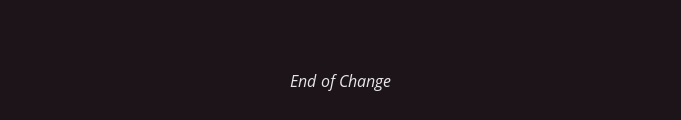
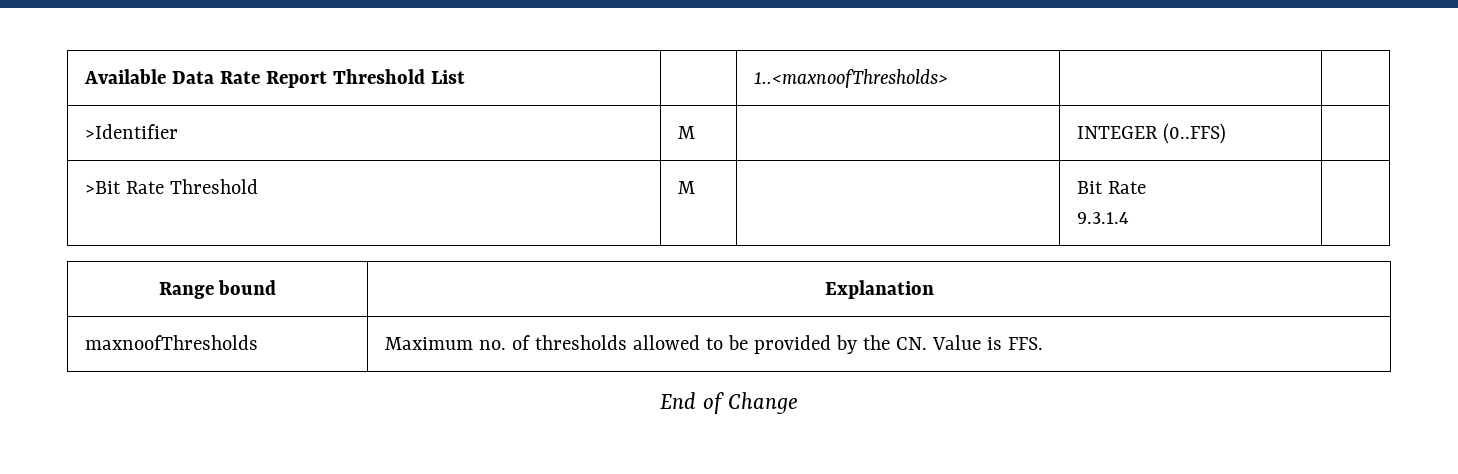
+ Available Data Rate Report Threshold List | | 1..<maxnoofThresholds> | |
+ >Identifier | M | | INTEGER (0..FFS) |
+ >Bit Rate Threshold | M | | Bit Rate
+ 9.3.1.4 |
+ Range bound | Explanation
+ maxnoofThresholds | Maximum no. of thresholds allowed to be provided by the CN. Value is FFS.

